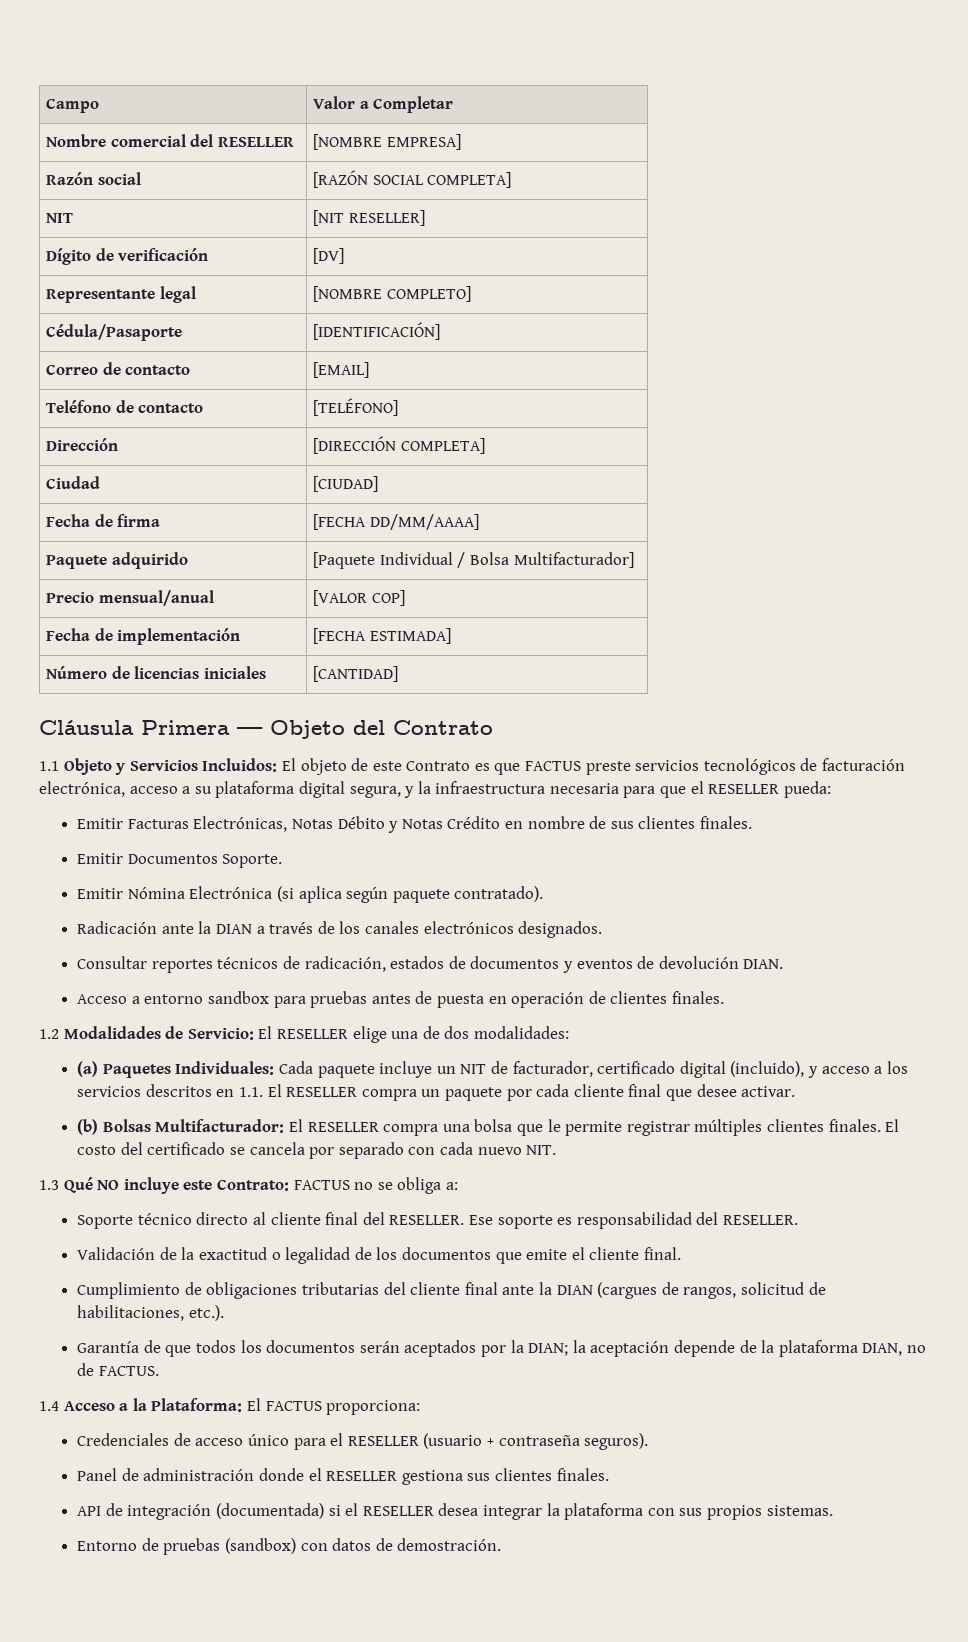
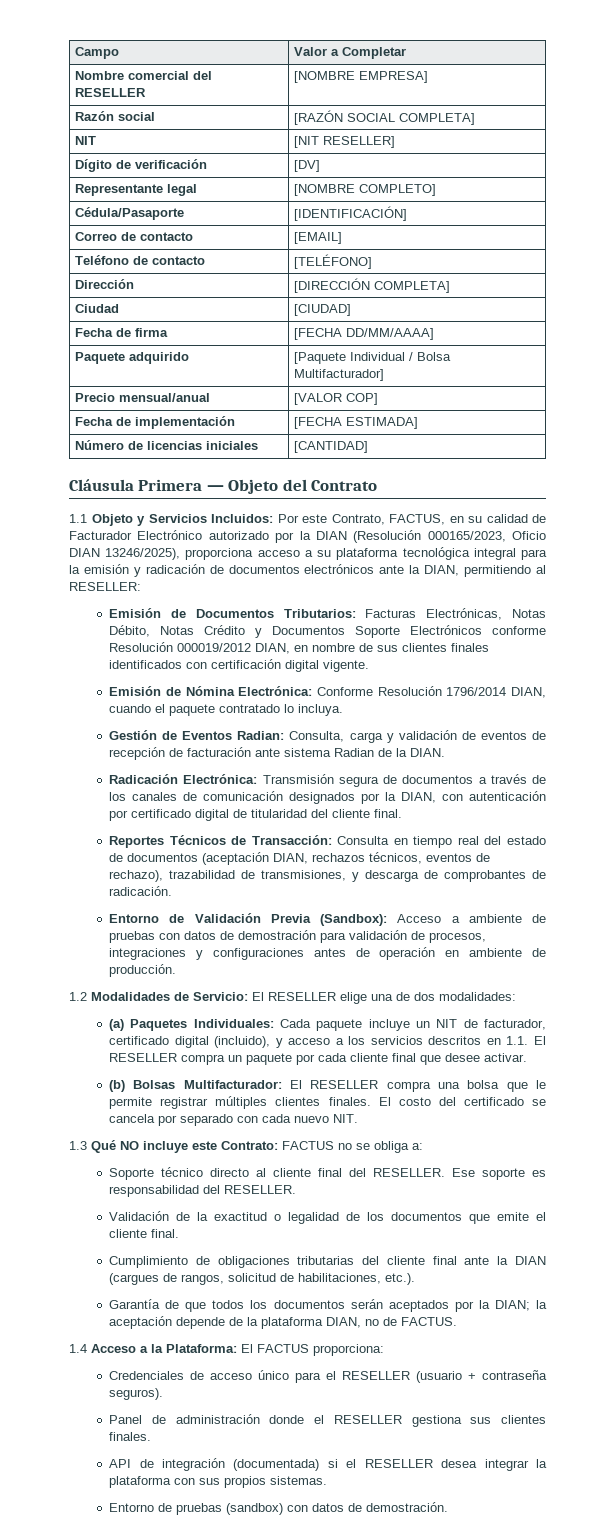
- 1.1 Objeto y Servicios Incluidos: El objeto de este Contrato es que FACTUS preste servicios tecnológicos de facturación electrónica, acceso a su plataforma digital segura, y la infraestructura necesaria para que el RESELLER pueda:
- Emitir Facturas Electrónicas, Notas Débito y Notas Crédito en nombre de sus clientes finales.
- Emitir Documentos Soporte.
- Emitir Nómina Electrónica (si aplica según paquete contratado).
- Radicación ante la DIAN a través de los canales electrónicos designados.
- Consultar reportes técnicos de radicación, estados de documentos y eventos de devolución DIAN.
- Acceso a entorno sandbox para pruebas antes de puesta en operación de clientes finales.
+ 1.1 Objeto y Servicios Incluidos: Por este Contrato, FACTUS, en su calidad de Facturador Electrónico autorizado por la DIAN (Resolución 000165/2023, Oficio DIAN 13246/2025), proporciona acceso a su plataforma tecnológica integral para la emisión y radicación de documentos electrónicos ante la DIAN, permitiendo al RESELLER:
+ Emisión de Documentos Tributarios: Facturas Electrónicas, Notas Débito, Notas Crédito y Documentos Soporte Electrónicos conforme Resolución 000019/2012 DIAN, en nombre de sus clientes finales identificados con certificación digital vigente.
+ Emisión de Nómina Electrónica: Conforme Resolución 1796/2014 DIAN, cuando el paquete contratado lo incluya.
+ Gestión de Eventos Radian: Consulta, carga y validación de eventos de recepción de facturación ante sistema Radian de la DIAN.
+ Radicación Electrónica: Transmisión segura de documentos a través de los canales de comunicación designados por la DIAN, con autenticación por certificado digital de titularidad del cliente final.
+ Reportes Técnicos de Transacción: Consulta en tiempo real del estado de documentos (aceptación DIAN, rechazos técnicos, eventos de rechazo), trazabilidad de transmisiones, y descarga de comprobantes de radicación.
+ Entorno de Validación Previa (Sandbox): Acceso a ambiente de pruebas con datos de demostración para validación de procesos, integraciones y configuraciones antes de operación en ambiente de producción.

